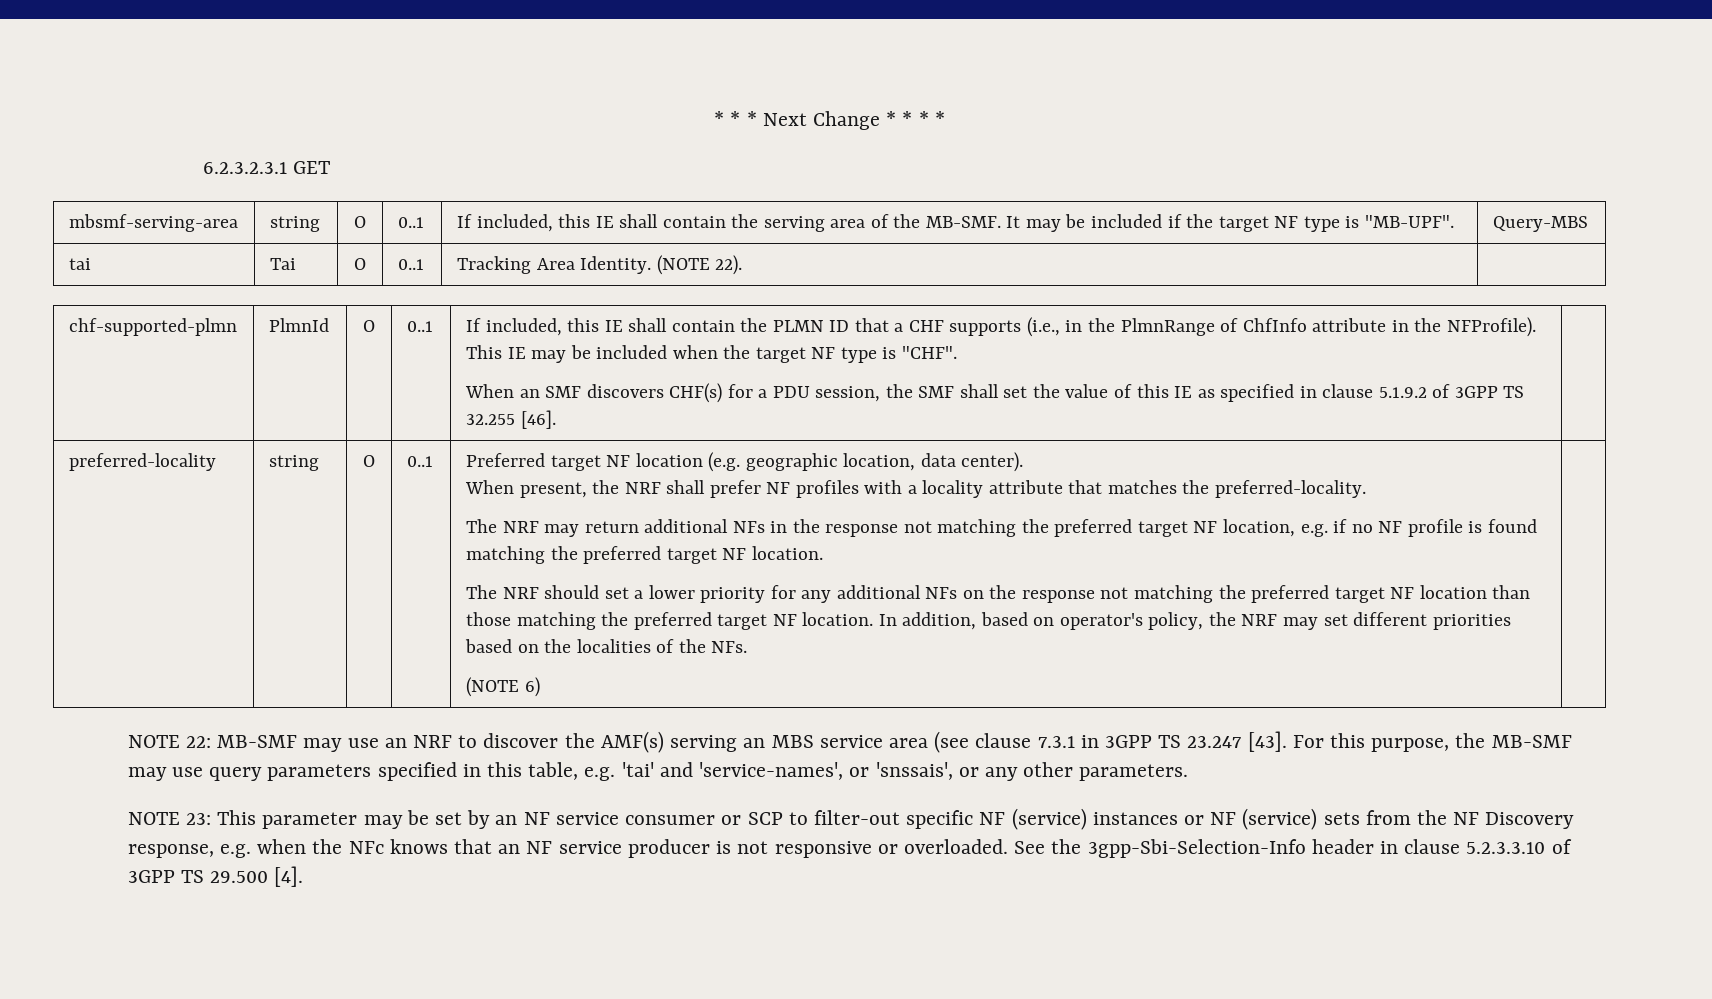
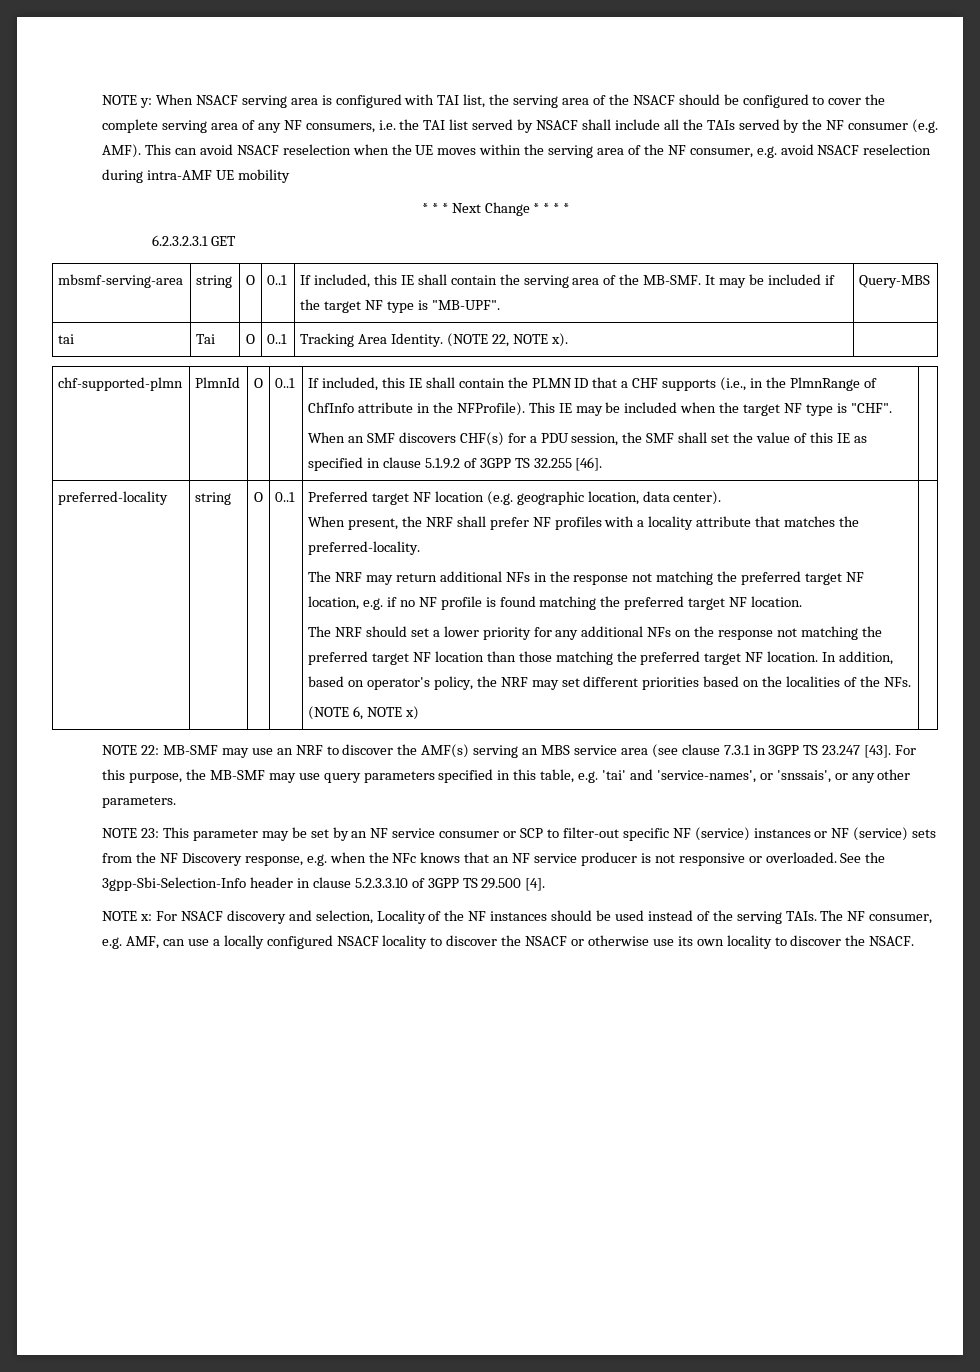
+ NOTE y: When NSACF serving area is configured with TAI list, the serving area of the NSACF should be configured to cover the complete serving area of any NF consumers, i.e. the TAI list served by NSACF shall include all the TAIs served by the NF consumer (e.g. AMF). This can avoid NSACF reselection when the UE moves within the serving area of the NF consumer, e.g. avoid NSACF reselection during intra-AMF UE mobility
- tai | Tai | O | 0..1 | Tracking Area Identity. (NOTE 22). |
+ tai | Tai | O | 0..1 | Tracking Area Identity. (NOTE 22, NOTE x). |
- (NOTE 6)
+ (NOTE 6, NOTE x)
+ NOTE x: For NSACF discovery and selection, Locality of the NF instances should be used instead of the serving TAIs. The NF consumer, e.g. AMF, can use a locally configured NSACF locality to discover the NSACF or otherwise use its own locality to discover the NSACF.

